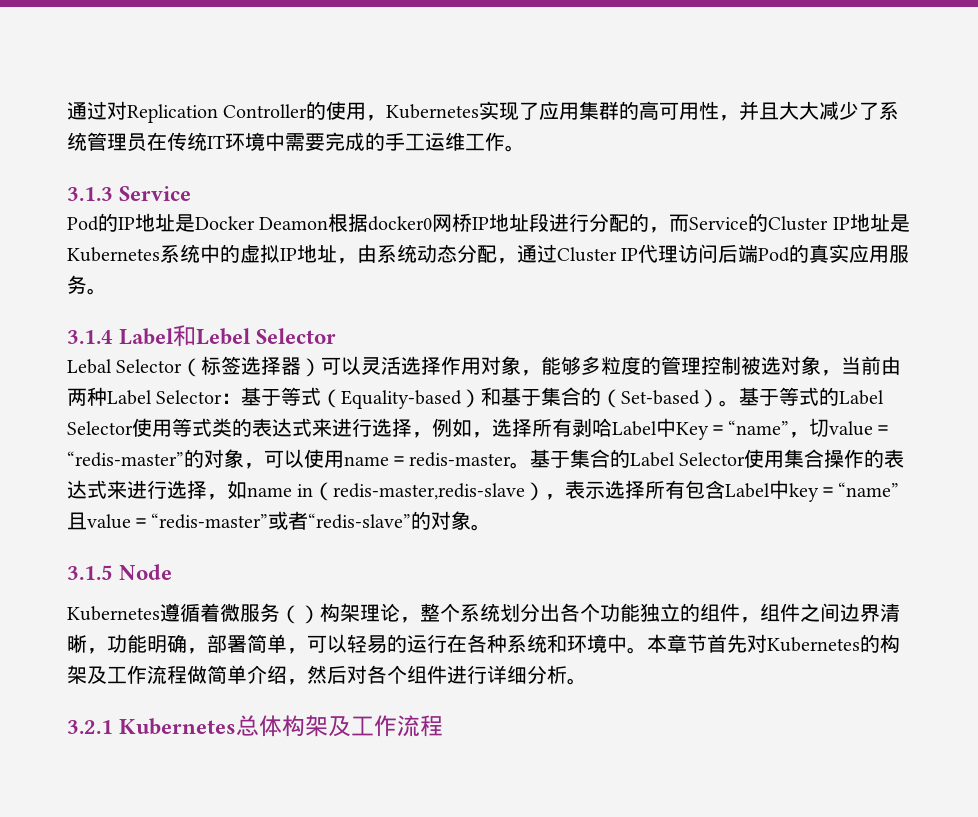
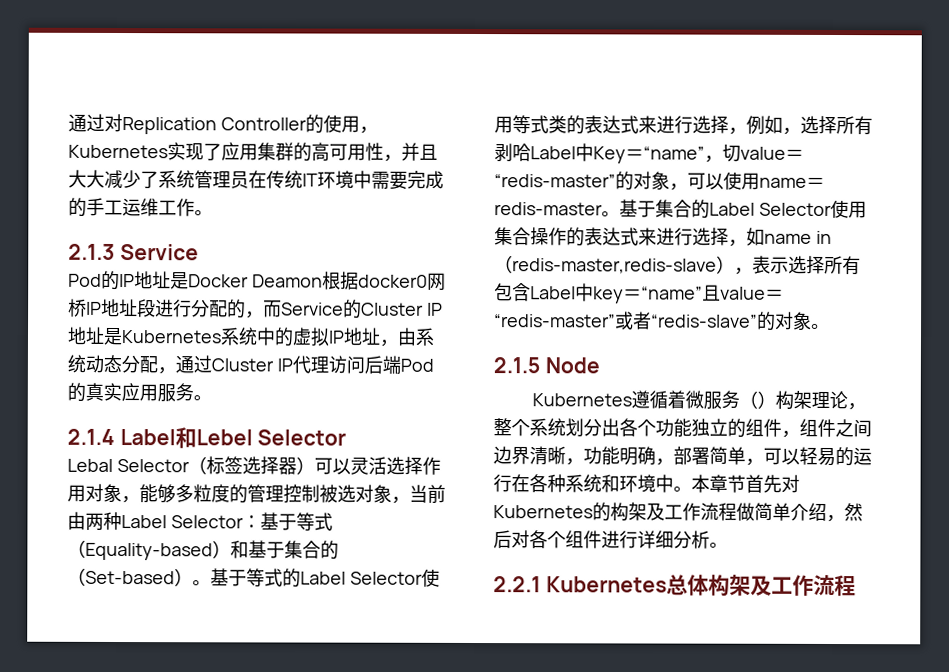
- 3.1.3 Service
+ 2.1.3 Service
- 3.1.4 Label和Lebel Selector
+ 2.1.4 Label和Lebel Selector
- 3.1.5 Node
+ 2.1.5 Node
- 3.2.1 Kubernetes总体构架及工作流程
+ 2.2.1 Kubernetes总体构架及工作流程

